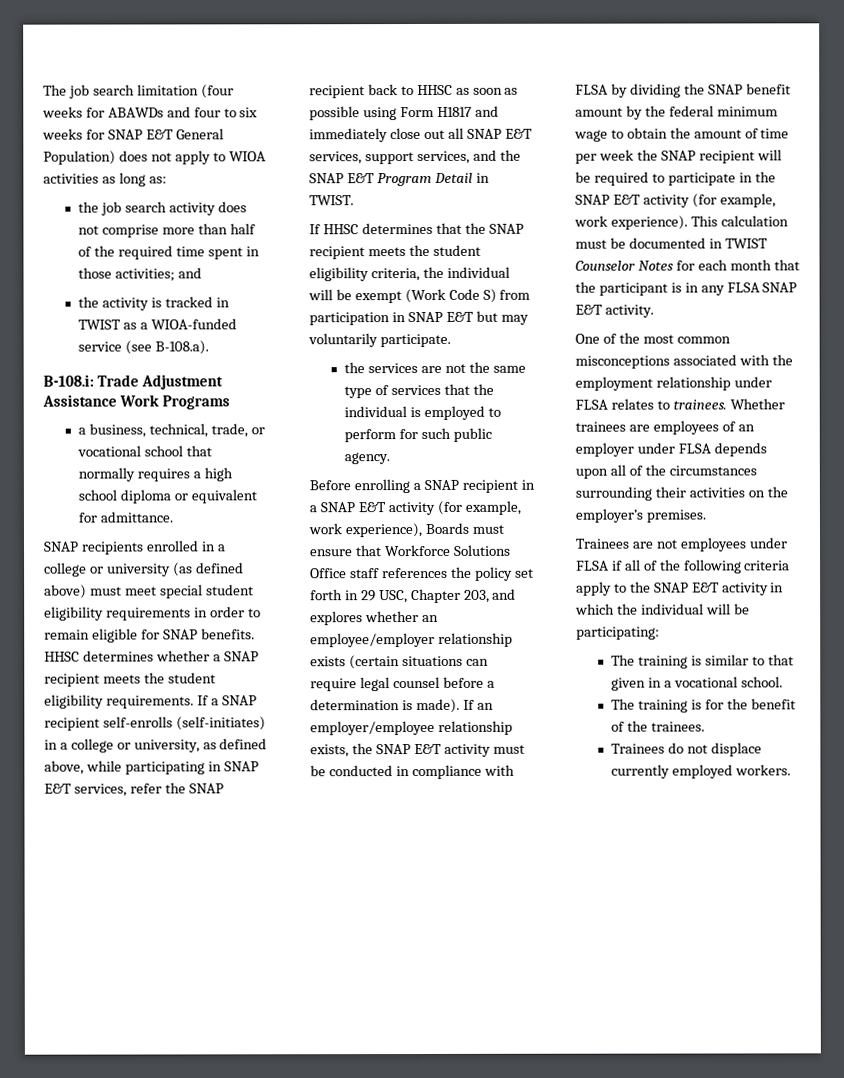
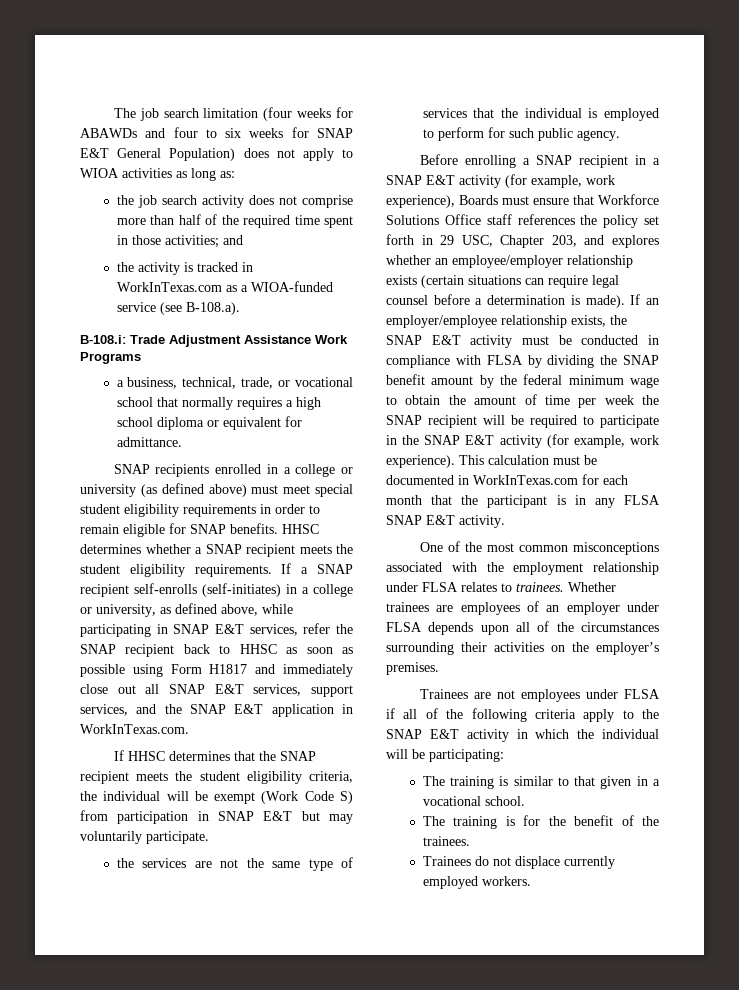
- the activity is tracked in TWIST as a WIOA-funded service (see B-108.a).
+ the activity is tracked in WorkInTexas.com as a WIOA-funded service (see B-108.a).
- If a SNAP recipient self-enrolls (self-initiates) in a college or university, as defined above, while participating in SNAP E&T services, refer the SNAP recipient back to HHSC as soon as possible using Form H1817 and immediately close out all SNAP E&T services, support services, and the SNAP E&T Program Detail in TWIST.
+ If a SNAP recipient self-enrolls (self-initiates) in a college or university, as defined above, while participating in SNAP E&T services, refer the SNAP recipient back to HHSC as soon as possible using Form H1817 and immediately close out all SNAP E&T services, support services, and the SNAP E&T application in WorkInTexas.com.
- This calculation must be documented in TWIST Counselor Notes for each month that the participant is in any FLSA SNAP E&T activity.
+ This calculation must be documented in WorkInTexas.com for each month that the participant is in any FLSA SNAP E&T activity.

